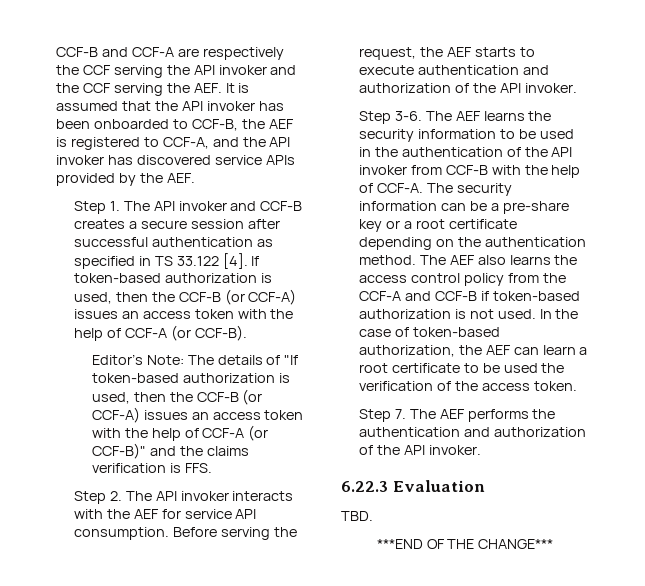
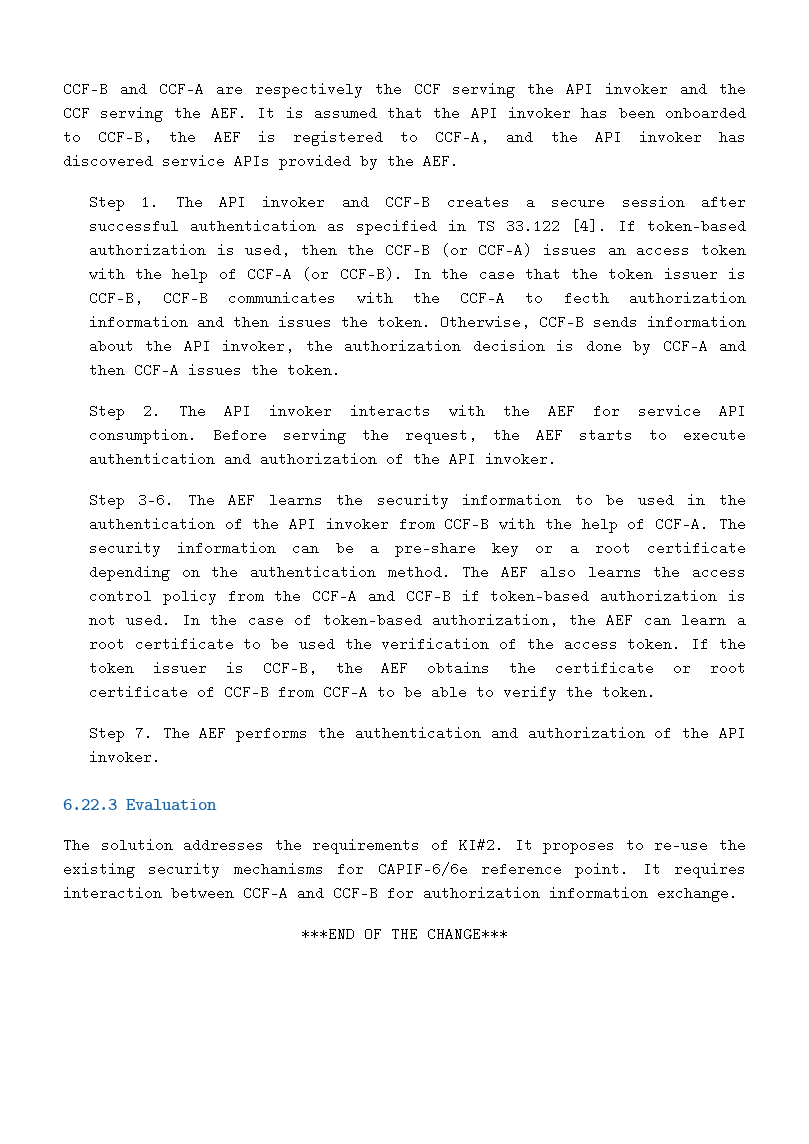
- If token-based authorization is used, then the CCF-B (or CCF-A) issues an access token with the help of CCF-A (or CCF-B).
- Editor’s Note: The details of "If token-based authorization is used, then the CCF-B (or CCF-A) issues an access token with the help of CCF-A (or CCF-B)" and the claims verification is FFS.
+ If token-based authorization is used, then the CCF-B (or CCF-A) issues an access token with the help of CCF-A (or CCF-B). In the case that the token issuer is CCF-B, CCF-B communicates with the CCF-A to fecth authorization information and then issues the token. Otherwise, CCF-B sends information about the API invoker, the authorization decision is done by CCF-A and then CCF-A issues the token.
+ If the token issuer is CCF-B, the AEF obtains the certificate or root certificate of CCF-B from CCF-A to be able to verify the token.
- TBD.
+ The solution addresses the requirements of KI#2. It proposes to re-use the existing security mechanisms for CAPIF-6/6e reference point. It requires interaction between CCF-A and CCF-B for authorization information exchange.

